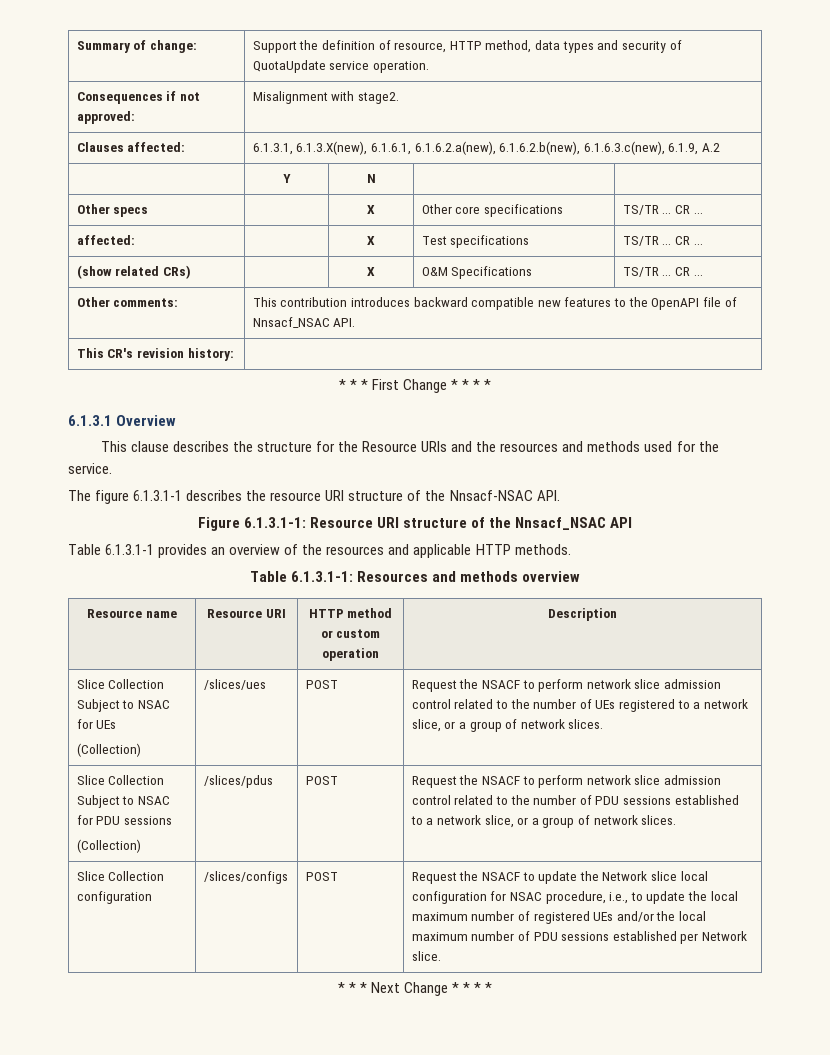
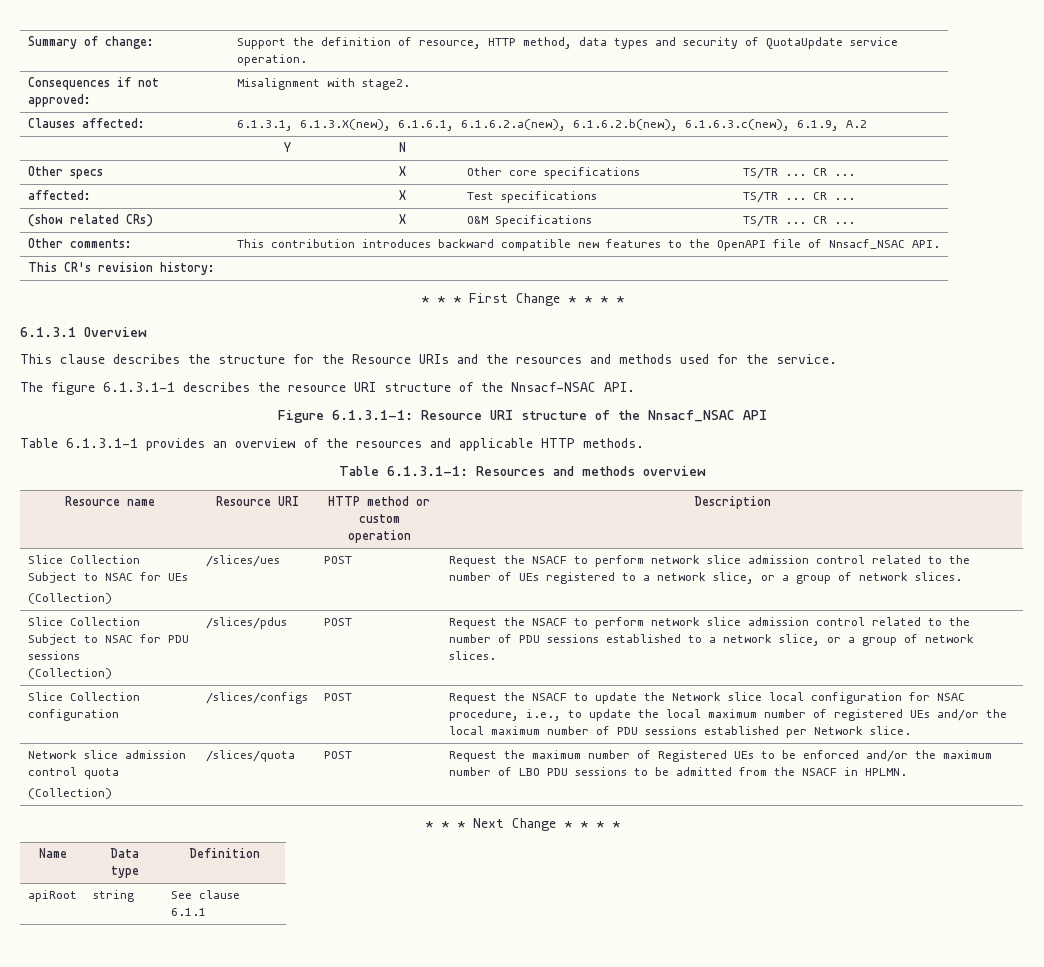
+ Network slice admission control quota
+ (Collection) | /slices/quota | POST | Request the maximum number of Registered UEs to be enforced and/or the maximum number of LBO PDU sessions to be admitted from the NSACF in HPLMN.
+ Name | Data type | Definition
+ apiRoot | string | See clause 6.1.1

